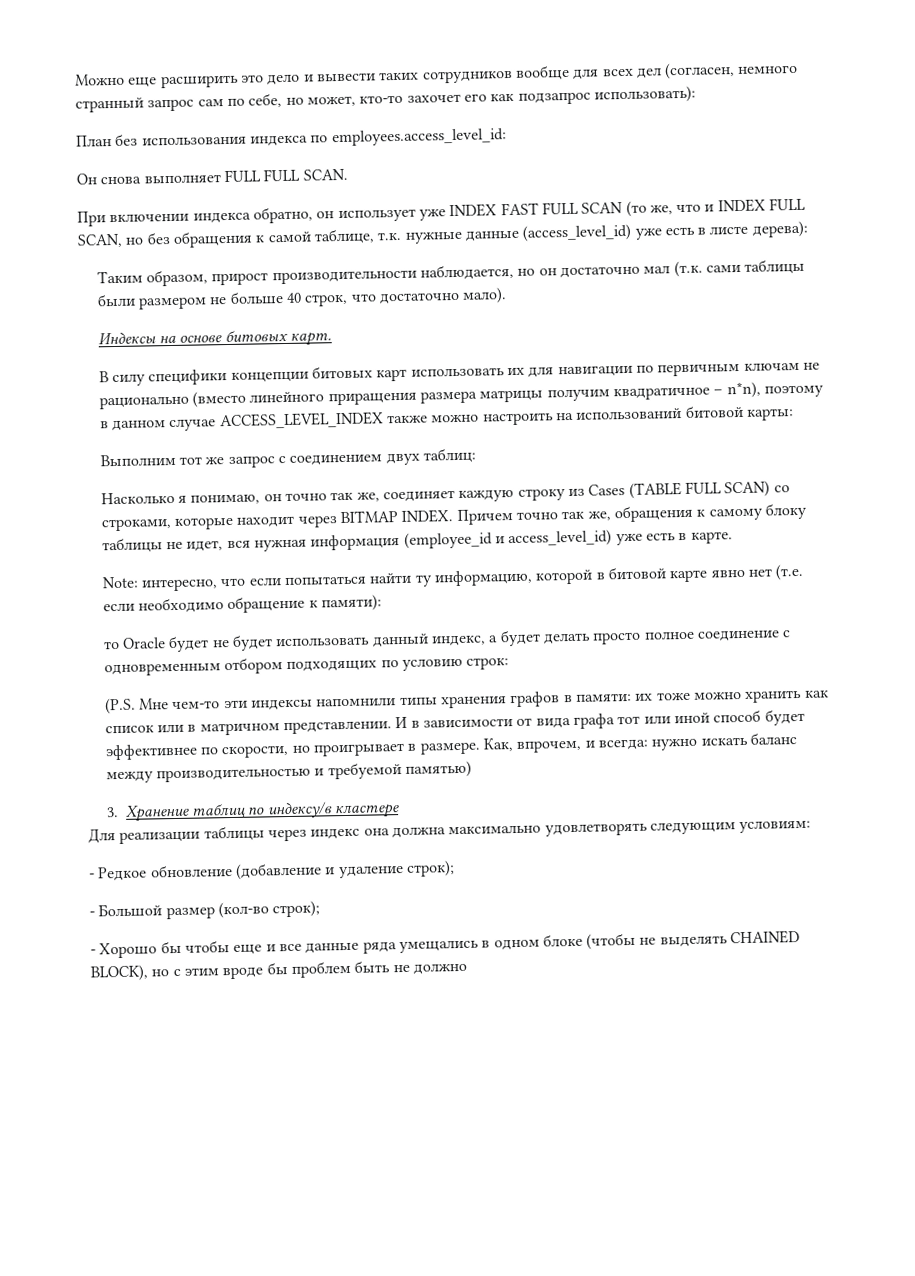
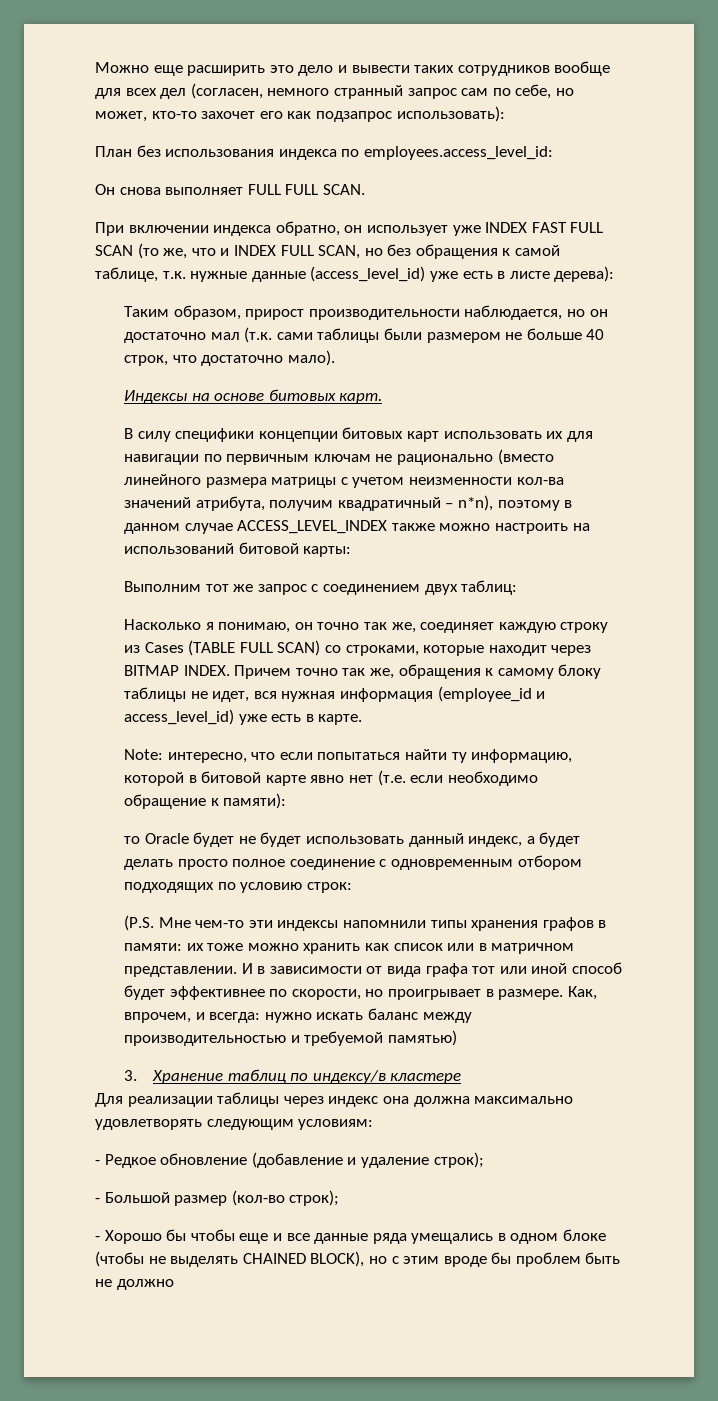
- В силу специфики концепции битовых карт использовать их для навигации по первичным ключам не рационально (вместо линейного приращения размера матрицы получим квадратичное – n*n), поэтому в данном случае ACCESS_LEVEL_INDEX также можно настроить на использований битовой карты:
+ В силу специфики концепции битовых карт использовать их для навигации по первичным ключам не рационально (вместо линейного размера матрицы с учетом неизменности кол-ва значений атрибута, получим квадратичный – n*n), поэтому в данном случае ACCESS_LEVEL_INDEX также можно настроить на использований битовой карты:

